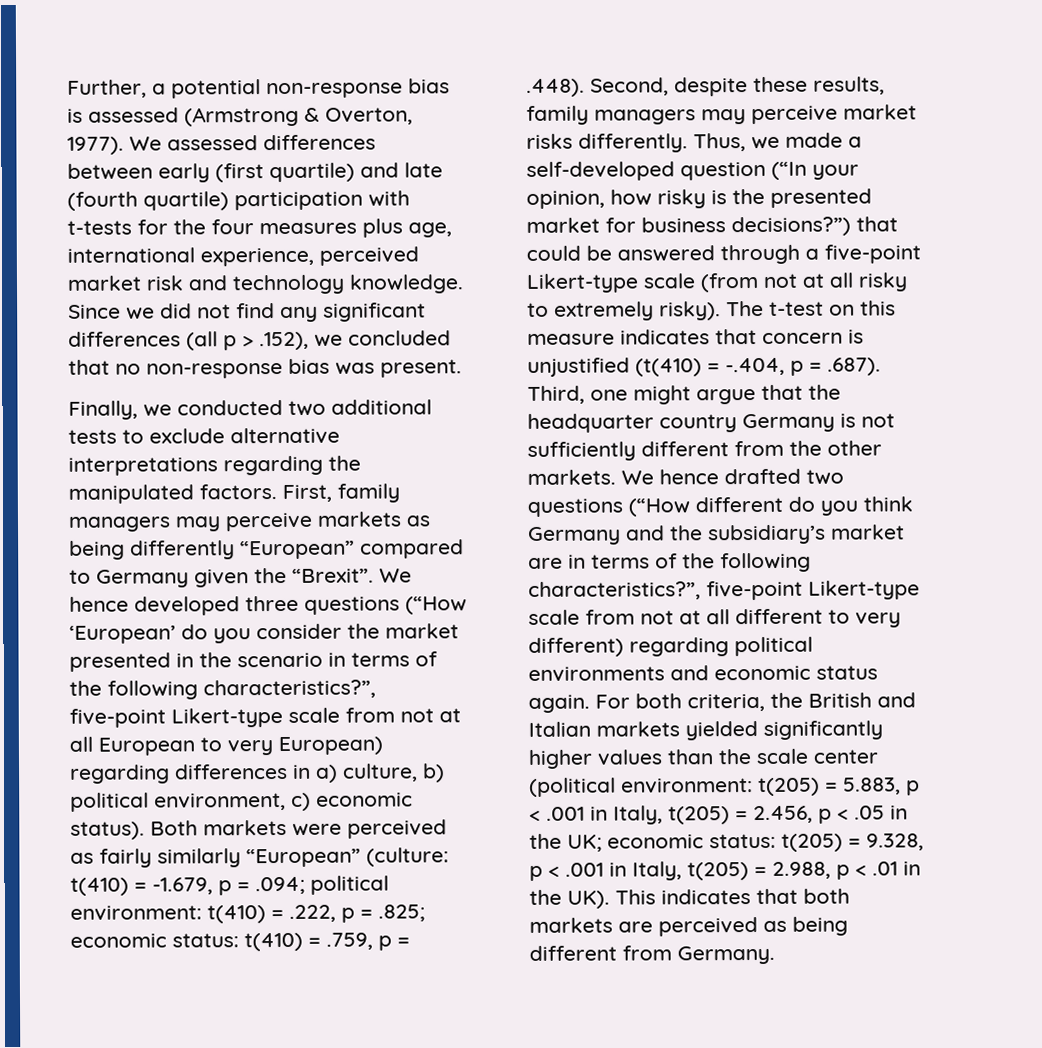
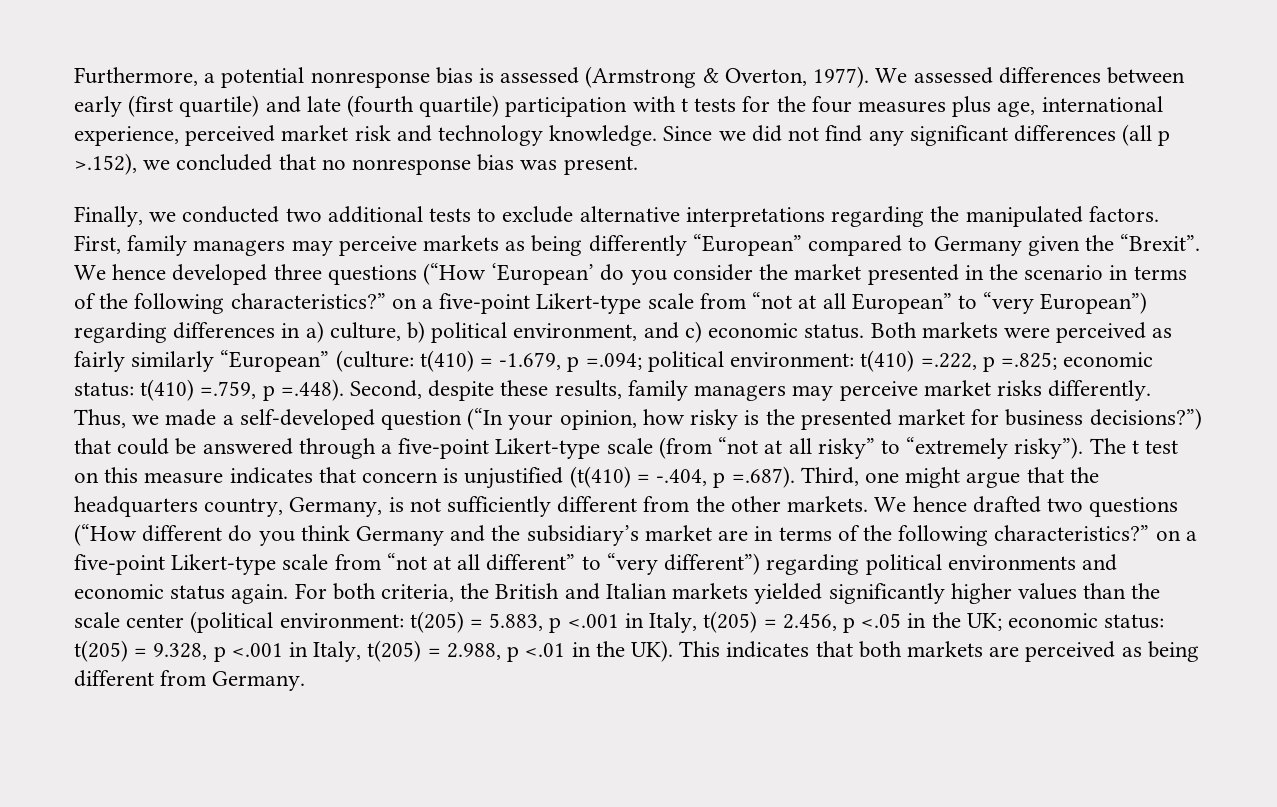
- Further, a potential non-response bias is assessed (Armstrong & Overton, 1977).
+ Furthermore, a potential nonresponse bias is assessed (Armstrong & Overton, 1977).
- We assessed differences between early (first quartile) and late (fourth quartile) participation with t-tests for the four measures plus age, international experience, perceived market risk and technology knowledge.
+ We assessed differences between early (first quartile) and late (fourth quartile) participation with t tests for the four measures plus age, international experience, perceived market risk and technology knowledge.
- Since we did not find any significant differences (all p > .152), we concluded that no non-response bias was present.
+ Since we did not find any significant differences (all p >.152), we concluded that no nonresponse bias was present.
- We hence developed three questions (“How ‘European’ do you consider the market presented in the scenario in terms of the following characteristics?”, five-point Likert-type scale from not at all European to very European) regarding differences in a) culture, b) political environment, c) economic status).
+ We hence developed three questions (“How ‘European’ do you consider the market presented in the scenario in terms of the following characteristics?” on a five-point Likert-type scale from “not at all European” to “very European”) regarding differences in a) culture, b) political environment, and c) economic status.
- Both markets were perceived as fairly similarly “European” (culture: t(410) = -1.679, p = .094; political environment: t(410) = .222, p = .825; economic status: t(410) = .759, p = .448). Second, despite these results, family managers may perceive market risks differently.
+ Both markets were perceived as fairly similarly “European” (culture: t(410) = -1.679, p =.094; political environment: t(410) =.222, p =.825; economic status: t(410) =.759, p =.448). Second, despite these results, family managers may perceive market risks differently.
- Thus, we made a self-developed question (“In your opinion, how risky is the presented market for business decisions?”) that could be answered through a five-point Likert-type scale (from not at all risky to extremely risky). The t-test on this measure indicates that concern is unjustified (t(410) = -.404, p = .687). Third, one might argue that the headquarter country Germany is not sufficiently different from the other markets.
+ Thus, we made a self-developed question (“In your opinion, how risky is the presented market for business decisions?”) that could be answered through a five-point Likert-type scale (from “not at all risky” to “extremely risky”). The t test on this measure indicates that concern is unjustified (t(410) = -.404, p =.687). Third, one might argue that the headquarters country, Germany, is not sufficiently different from the other markets.
- We hence drafted two questions (“How different do you think Germany and the subsidiary’s market are in terms of the following characteristics?”, five-point Likert-type scale from not at all different to very different) regarding political environments and economic status again.
+ We hence drafted two questions (“How different do you think Germany and the subsidiary’s market are in terms of the following characteristics?” on a five-point Likert-type scale from “not at all different” to “very different”) regarding political environments and economic status again.
- For both criteria, the British and Italian markets yielded significantly higher values than the scale center (political environment: t(205) = 5.883, p < .001 in Italy, t(205) = 2.456, p < .05 in the UK; economic status: t(205) = 9.328, p < .001 in Italy, t(205) = 2.988, p < .01 in the UK). This indicates that both markets are perceived as being different from Germany.
+ For both criteria, the British and Italian markets yielded significantly higher values than the scale center (political environment: t(205) = 5.883, p <.001 in Italy, t(205) = 2.456, p <.05 in the UK; economic status: t(205) = 9.328, p <.001 in Italy, t(205) = 2.988, p <.01 in the UK). This indicates that both markets are perceived as being different from Germany.

